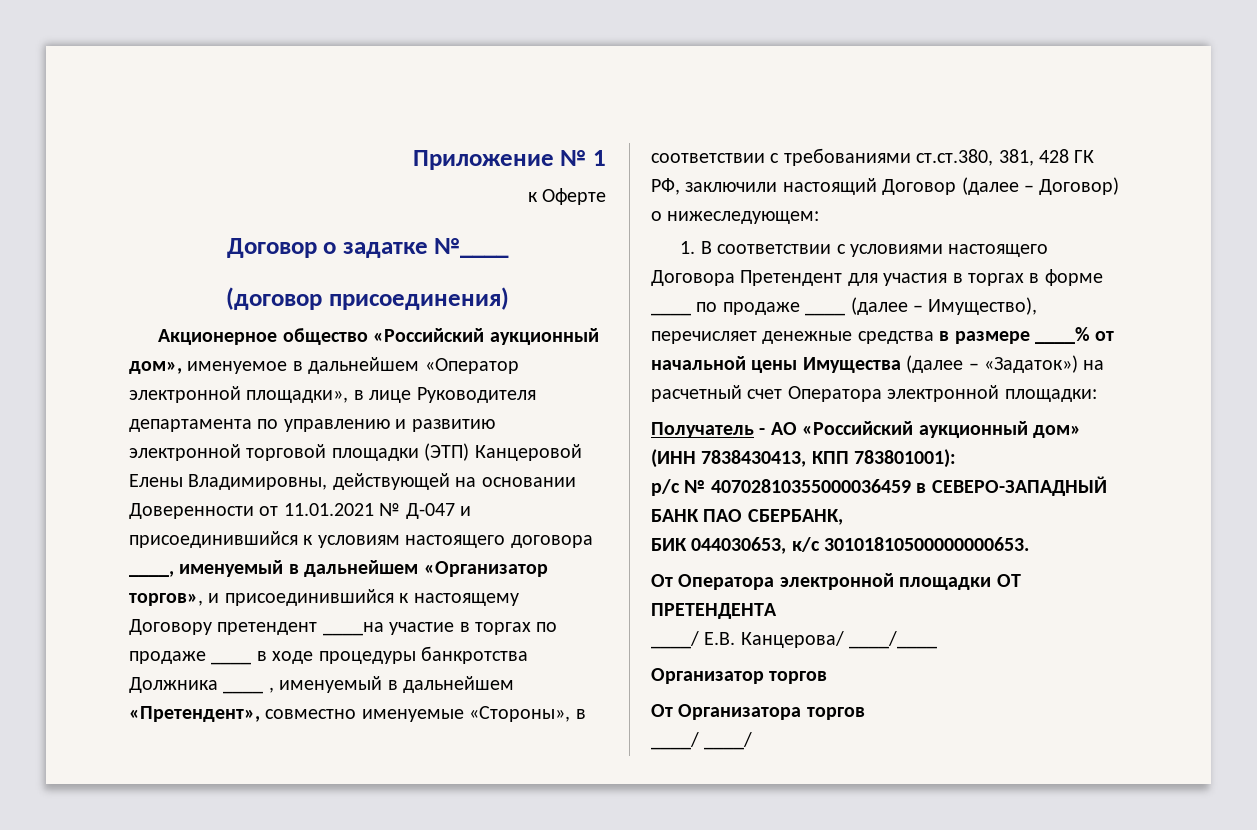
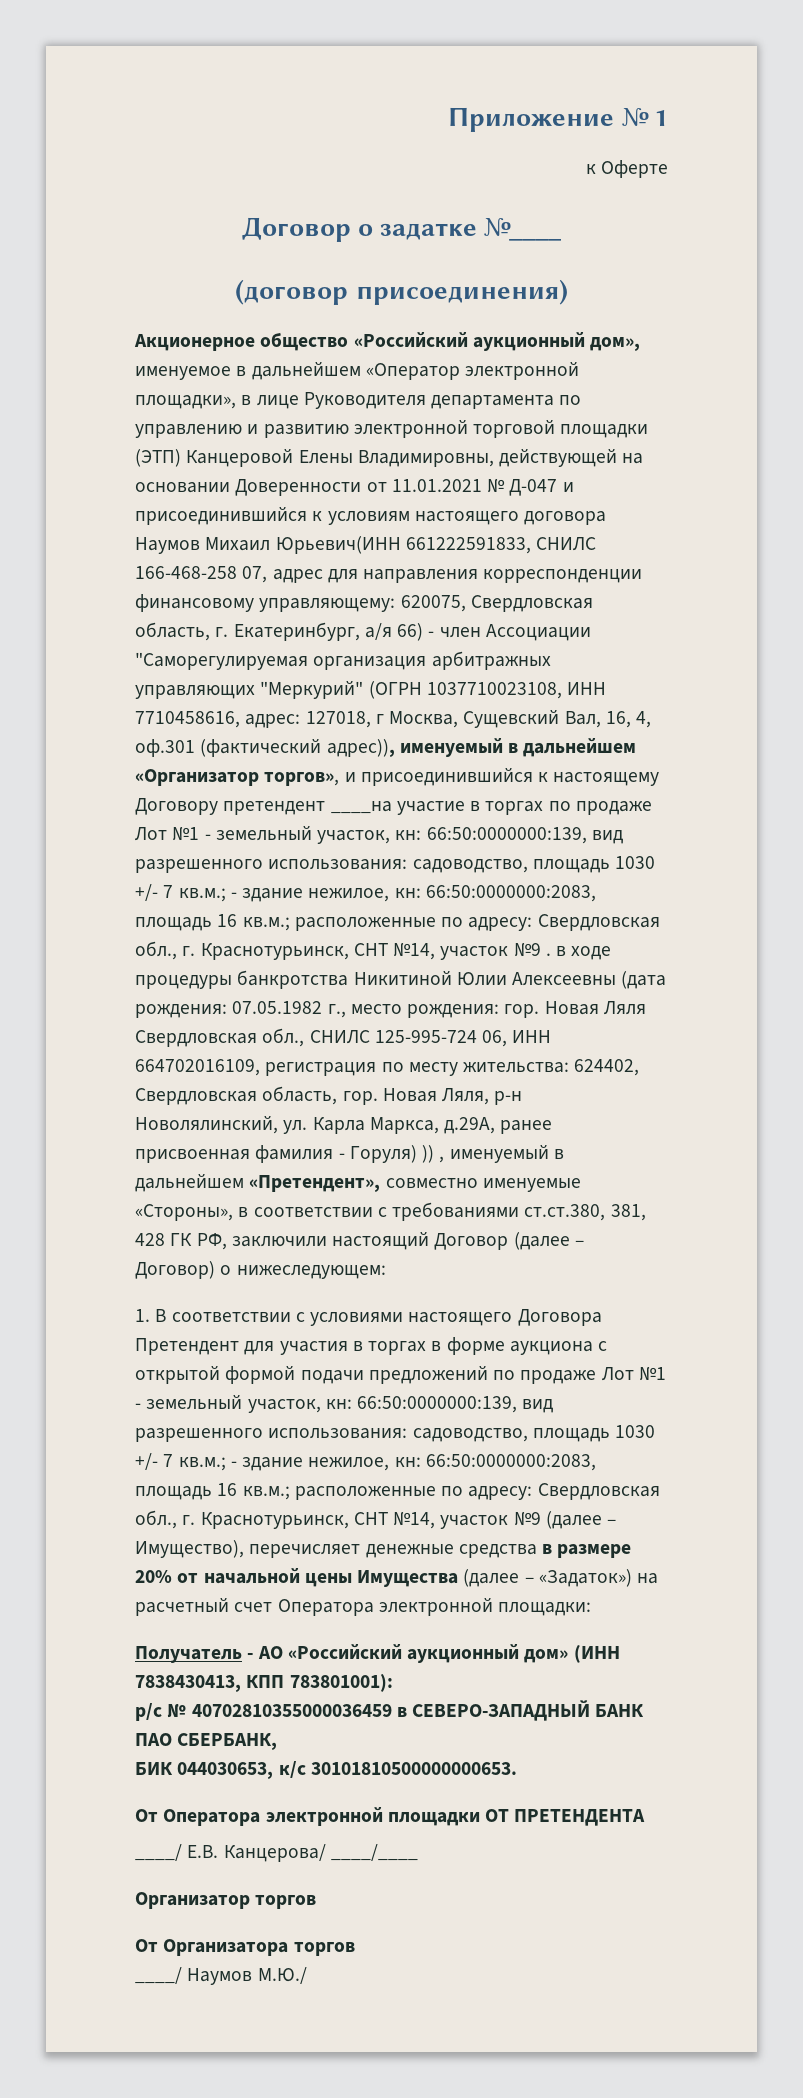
- Акционерное общество «Российский аукционный дом», именуемое в дальнейшем «Оператор электронной площадки», в лице Руководителя департамента по управлению и развитию электронной торговой площадки (ЭТП) Канцеровой Елены Владимировны, действующей на основании Доверенности от 11.01.2021 № Д-047 и присоединившийся к условиям настоящего договора ____, именуемый в дальнейшем «Организатор торгов», и присоединившийся к настоящему Договору претендент ____на участие в торгах по продаже ____ в ходе процедуры банкротства Должника ____ , именуемый в дальнейшем «Претендент», совместно именуемые «Стороны», в соответствии с требованиями ст.ст.380, 381, 428 ГК РФ, заключили настоящий Договор (далее – Договор) о нижеследующем:
+ Акционерное общество «Российский аукционный дом», именуемое в дальнейшем «Оператор электронной площадки», в лице Руководителя департамента по управлению и развитию электронной торговой площадки (ЭТП) Канцеровой Елены Владимировны, действующей на основании Доверенности от 11.01.2021 № Д-047 и присоединившийся к условиям настоящего договора Наумов Михаил Юрьевич(ИНН 661222591833, СНИЛС 166-468-258 07, адрес для направления корреспонденции финансовому управляющему: 620075, Свердловская область, г. Екатеринбург, а/я 66) - член Ассоциации "Саморегулируемая организация арбитражных управляющих "Меркурий" (ОГРН 1037710023108, ИНН 7710458616, адрес: 127018, г Москва, Сущевский Вал, 16, 4, оф.301 (фактический адрес)), именуемый в дальнейшем «Организатор торгов», и присоединившийся к настоящему Договору претендент ____на участие в торгах по продаже Лот №1 - земельный участок, кн: 66:50:0000000:139, вид разрешенного использования: садоводство, площадь 1030 +/- 7 кв.м.; - здание нежилое, кн: 66:50:0000000:2083, площадь 16 кв.м.; расположенные по адресу: Свердловская обл., г. Краснотурьинск, СНТ №14, участок №9 . в ходе процедуры банкротства Никитиной Юлии Алексеевны (дата рождения: 07.05.1982 г., место рождения: гор. Новая Ляля Свердловская обл., СНИЛС 125-995-724 06, ИНН 664702016109, регистрация по месту жительства: 624402, Свердловская область, гор. Новая Ляля, р-н Новолялинский, ул. Карла Маркса, д.29А, ранее присвоенная фамилия - Горуля) )) , именуемый в дальнейшем «Претендент», совместно именуемые «Стороны», в соответствии с требованиями ст.ст.380, 381, 428 ГК РФ, заключили настоящий Договор (далее – Договор) о нижеследующем:
- 1. В соответствии с условиями настоящего Договора Претендент для участия в торгах в форме ____ по продаже ____ (далее – Имущество), перечисляет денежные средства в размере ____% от начальной цены Имущества (далее – «Задаток») на расчетный счет Оператора электронной площадки:
+ 1. В соответствии с условиями настоящего Договора Претендент для участия в торгах в форме аукциона с открытой формой подачи предложений по продаже Лот №1 - земельный участок, кн: 66:50:0000000:139, вид разрешенного использования: садоводство, площадь 1030 +/- 7 кв.м.; - здание нежилое, кн: 66:50:0000000:2083, площадь 16 кв.м.; расположенные по адресу: Свердловская обл., г. Краснотурьинск, СНТ №14, участок №9 (далее – Имущество), перечисляет денежные средства в размере 20% от начальной цены Имущества (далее – «Задаток») на расчетный счет Оператора электронной площадки:
- ____/ ____/
+ ____/ Наумов М.Ю./

